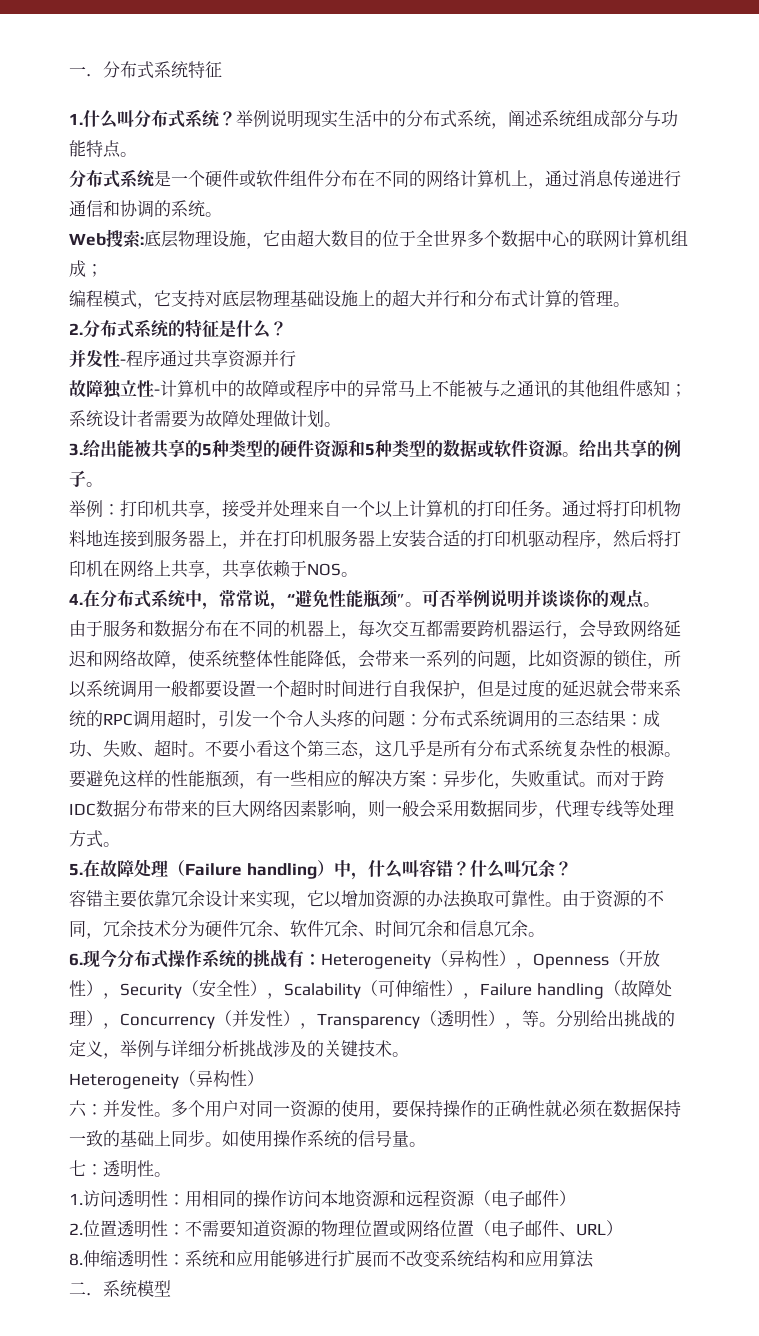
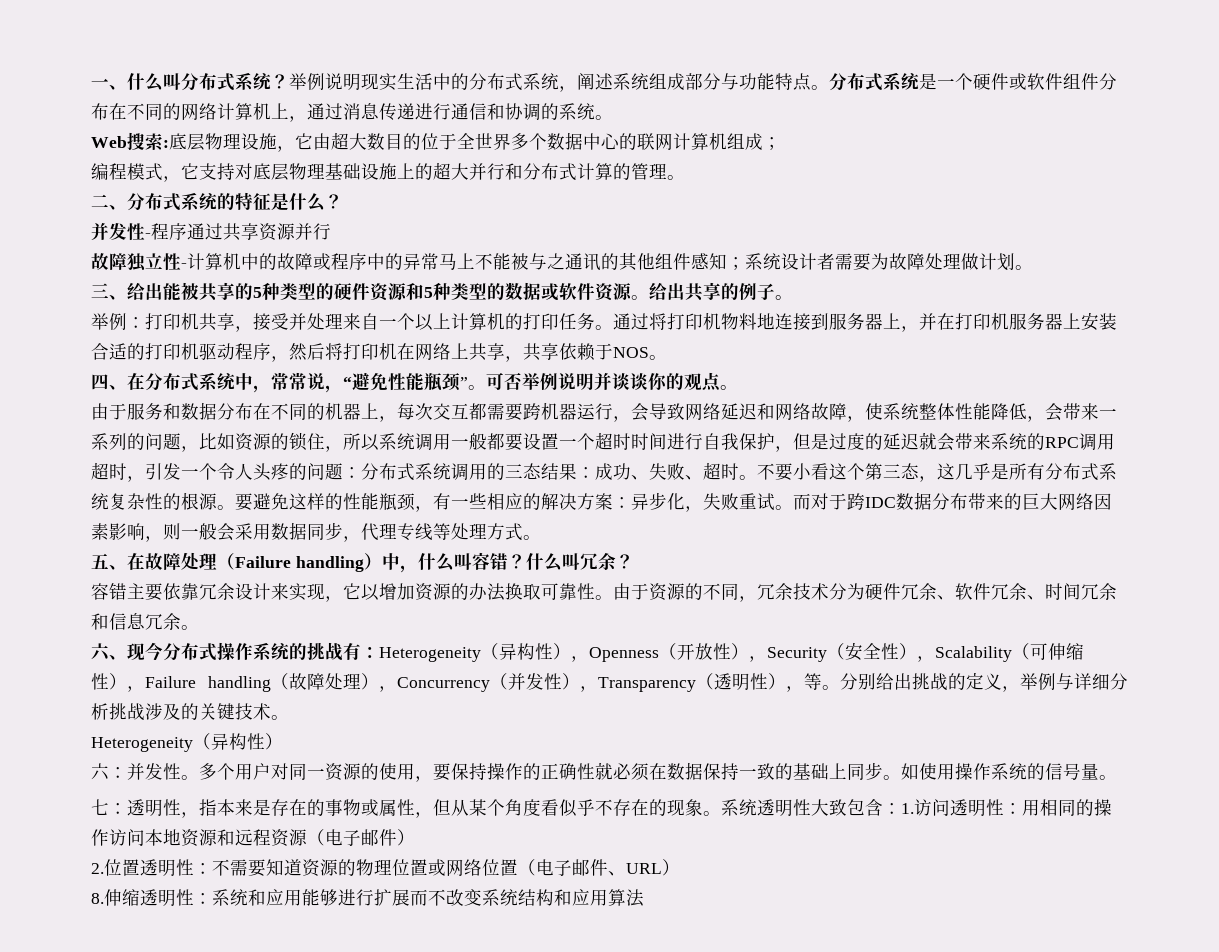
- 一．分布式系统特征
- 1.什么叫分布式系统？
+ 一、什么叫分布式系统？
- 举例说明现实生活中的分布式系统，阐述系统组成部分与功能特点。
- 分布式系统是一个硬件或软件组件分布在不同的网络计算机上，通过消息传递进行通信和协调的系统。
+ 举例说明现实生活中的分布式系统，阐述系统组成部分与功能特点。分布式系统是一个硬件或软件组件分布在不同的网络计算机上，通过消息传递进行通信和协调的系统。
- 2.分布式系统的特征是什么？
+ 二、分布式系统的特征是什么？
- 3.给出能被共享的5种类型的硬件资源和5种类型的数据或软件资源。
+ 三、给出能被共享的5种类型的硬件资源和5种类型的数据或软件资源。
- 4.在分布式系统中，常常说，“避免性能瓶颈”。
+ 四、在分布式系统中，常常说，“避免性能瓶颈”。
- 5.在故障处理（Failure handling）中，什么叫容错？
+ 五、在故障处理（Failure handling）中，什么叫容错？
- 6.现今分布式操作系统的挑战有：Heterogeneity（异构性），Openness（开放性），Security（安全性），Scalability（可伸缩性），Failure handling（故障处理），Concurrency（并发性），Transparency（透明性），等。
+ 六、现今分布式操作系统的挑战有：Heterogeneity（异构性），Openness（开放性），Security（安全性），Scalability（可伸缩性），Failure handling（故障处理），Concurrency（并发性），Transparency（透明性），等。
- 七：透明性。
- 1.访问透明性：用相同的操作访问本地资源和远程资源（电子邮件）
+ 七：透明性，指本来是存在的事物或属性，但从某个角度看似乎不存在的现象。系统透明性大致包含：1.访问透明性：用相同的操作访问本地资源和远程资源（电子邮件）
- 二．系统模型

